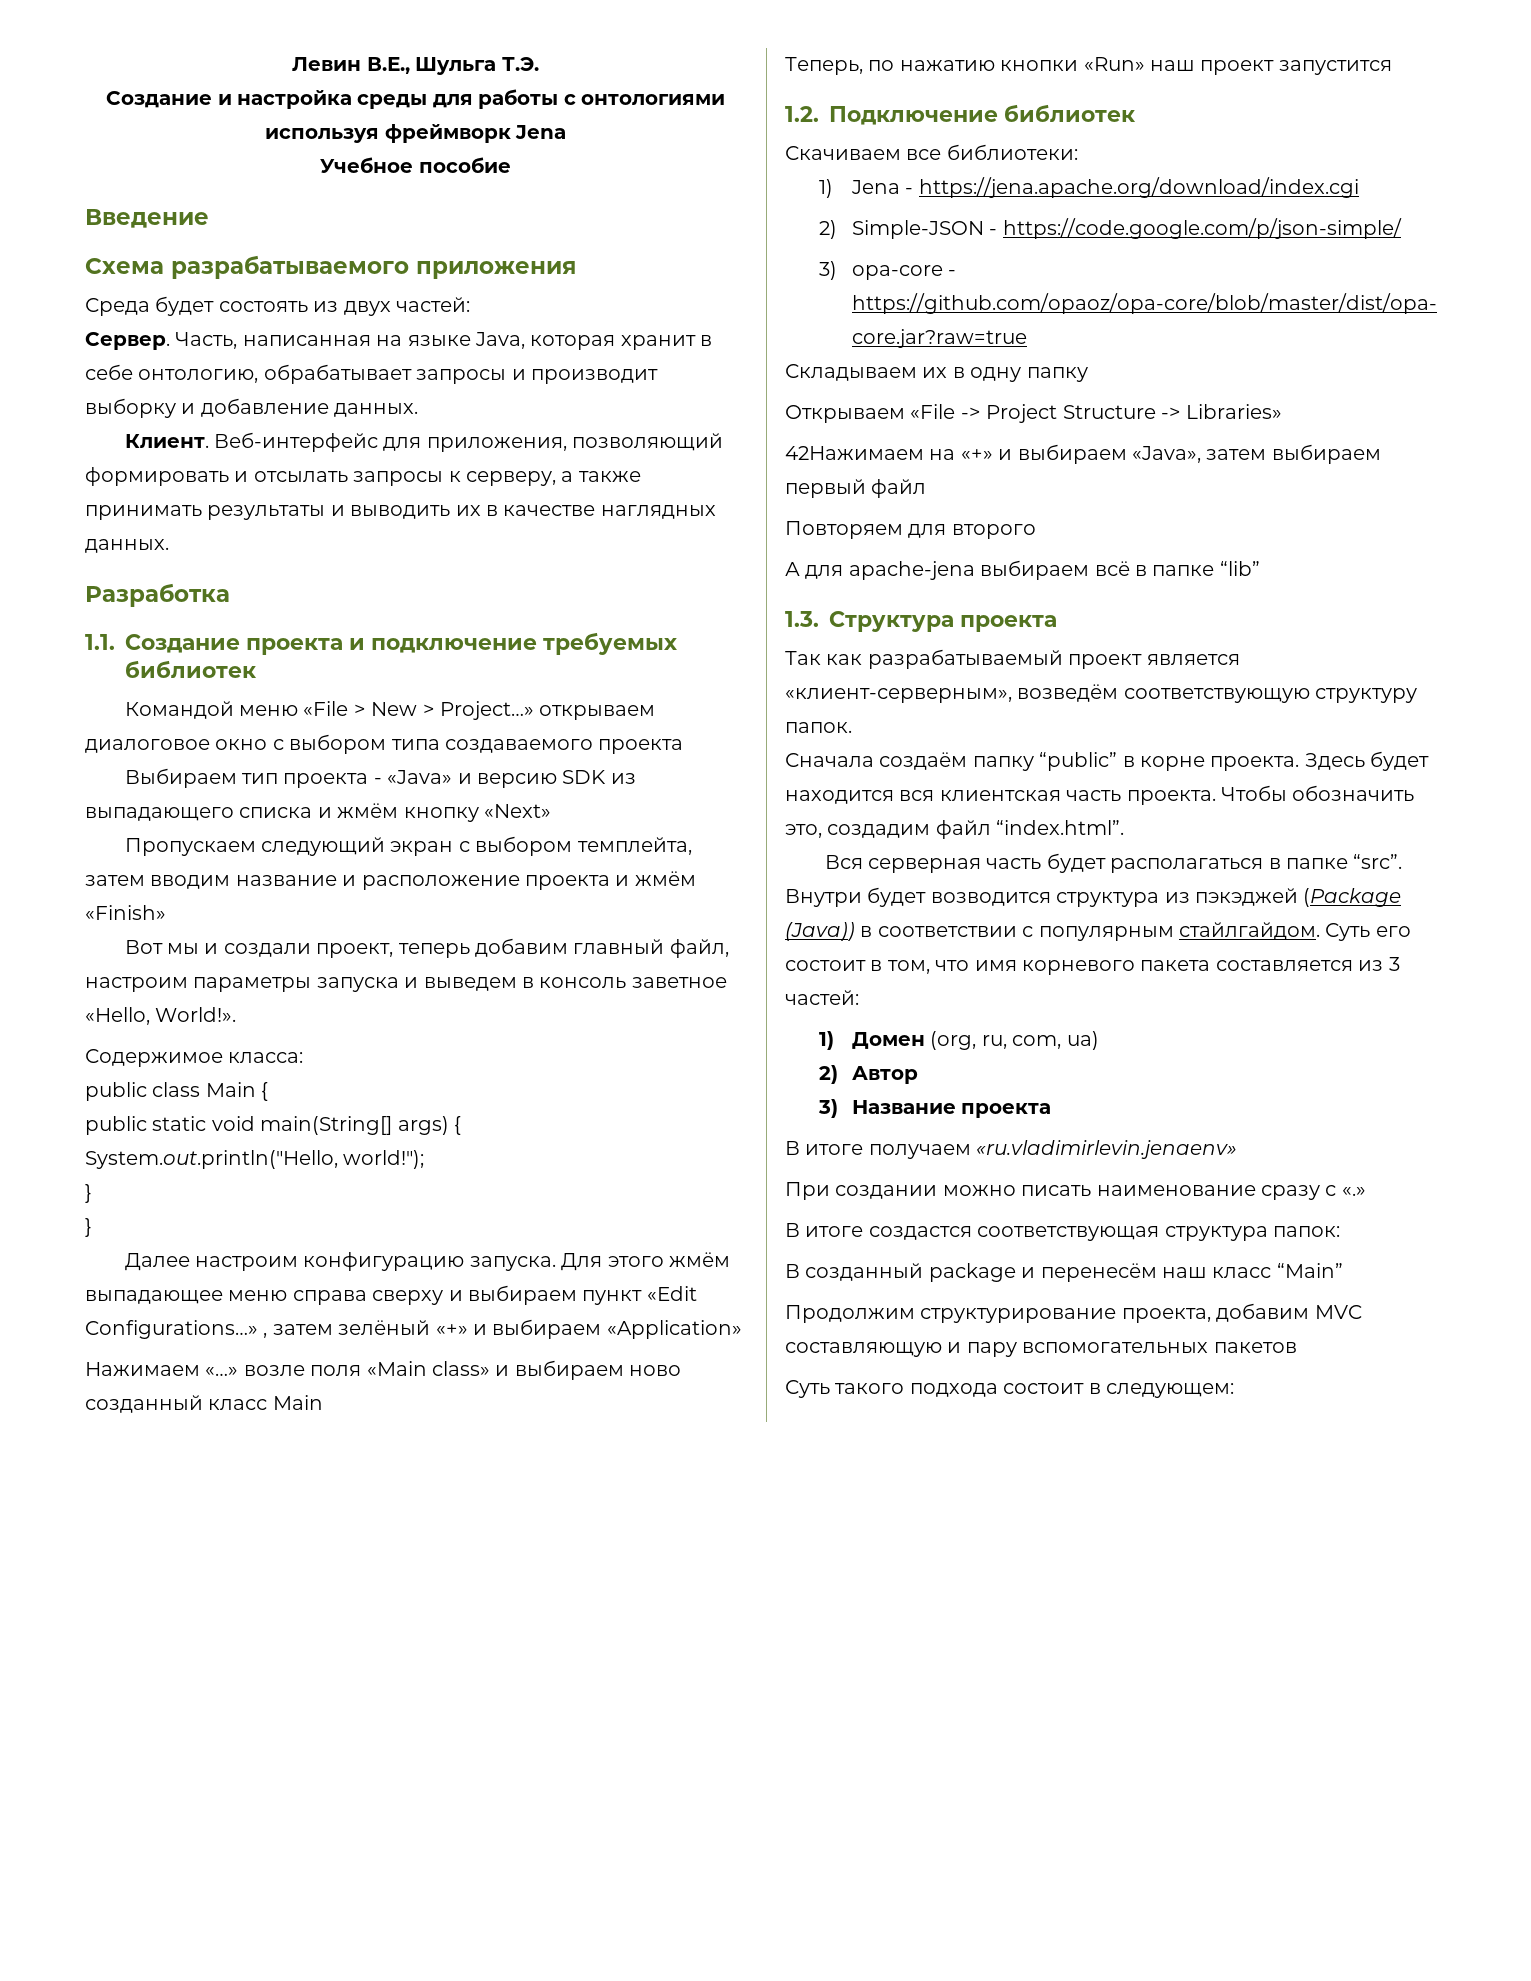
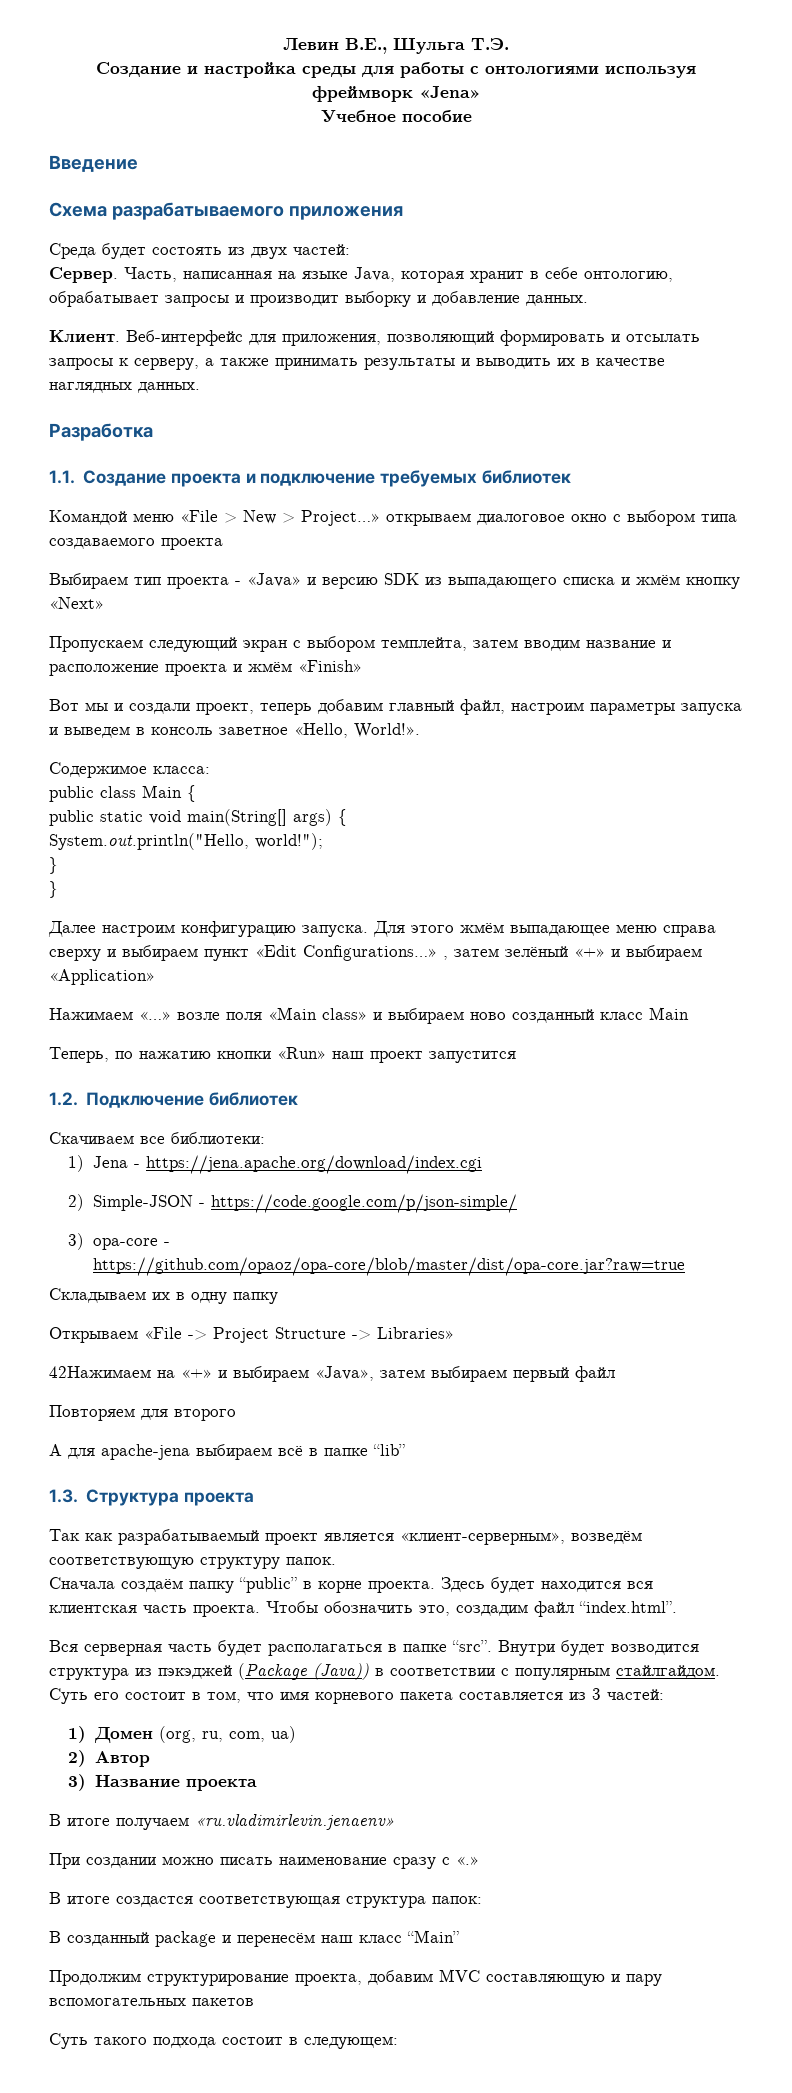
- Создание и настройка среды для работы с онтологиями используя фреймворк Jena
+ Создание и настройка среды для работы с онтологиями используя фреймворк «Jena»

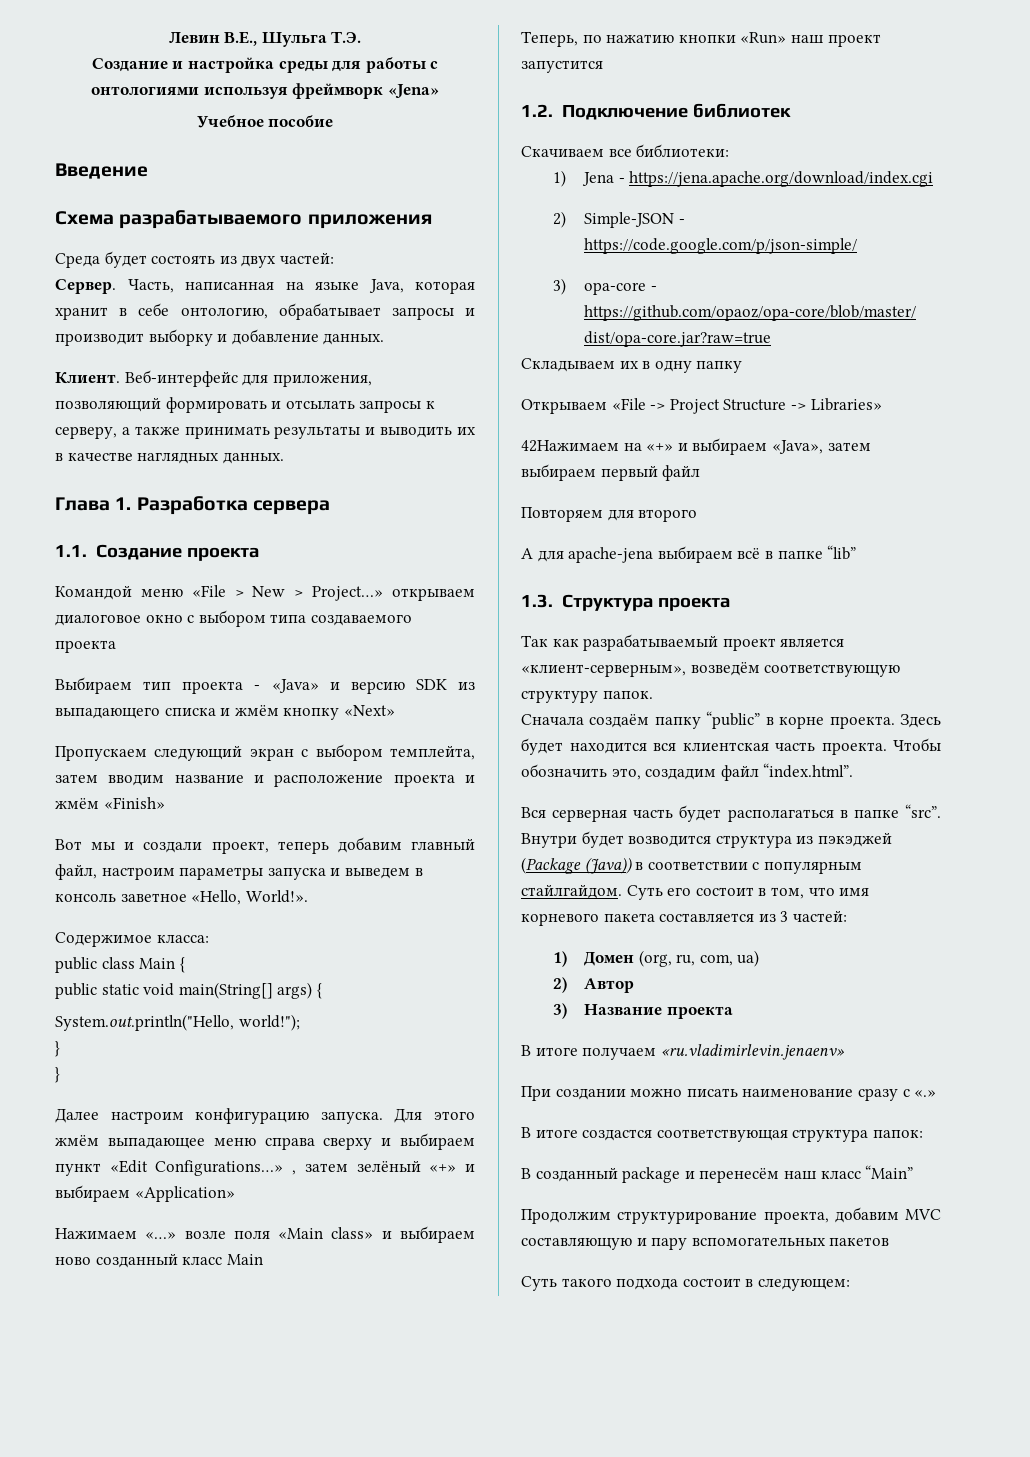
- Разработка
+ Глава 1. Разработка сервера
- 1.1. Создание проекта и подключение требуемых библиотек
+ 1.1. Создание проекта

